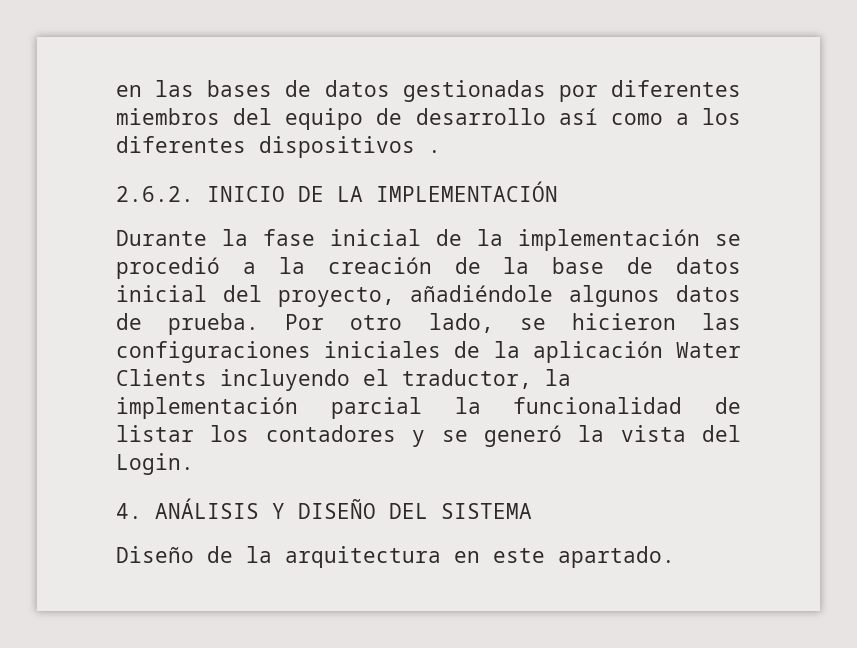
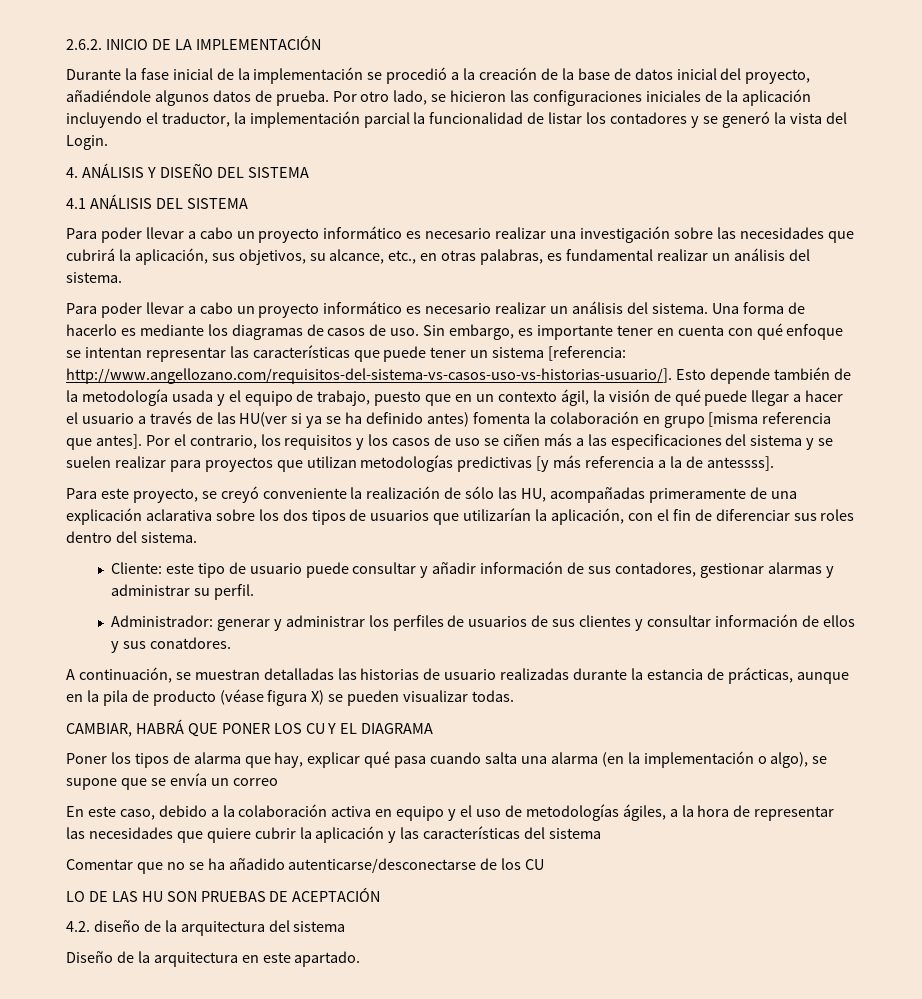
- en las bases de datos gestionadas por diferentes miembros del equipo de desarrollo así como a los diferentes dispositivos .
- Por otro lado, se hicieron las configuraciones iniciales de la aplicación Water Clients incluyendo el traductor, la implementación parcial la funcionalidad de listar los contadores y se generó la vista del Login.
+ Por otro lado, se hicieron las configuraciones iniciales de la aplicación incluyendo el traductor, la implementación parcial la funcionalidad de listar los contadores y se generó la vista del Login.
+ 4.1 ANÁLISIS DEL SISTEMA
+ Para poder llevar a cabo un proyecto informático es necesario realizar una investigación sobre las necesidades que cubrirá la aplicación, sus objetivos, su alcance, etc., en otras palabras, es fundamental realizar un análisis del sistema.
+ Para poder llevar a cabo un proyecto informático es necesario realizar un análisis del sistema. Una forma de hacerlo es mediante los diagramas de casos de uso. Sin embargo, es importante tener en cuenta con qué enfoque se intentan representar las características que puede tener un sistema [referencia: http://www.angellozano.com/requisitos-del-sistema-vs-casos-uso-vs-historias-usuario/]. Esto depende también de la metodología usada y el equipo de trabajo, puesto que en un contexto ágil, la visión de qué puede llegar a hacer el usuario a través de las HU(ver si ya se ha definido antes) fomenta la colaboración en grupo [misma referencia que antes]. Por el contrario, los requisitos y los casos de uso se ciñen más a las especificaciones del sistema y se suelen realizar para proyectos que utilizan metodologías predictivas [y más referencia a la de antessss].
+ Para este proyecto, se creyó conveniente la realización de sólo las HU, acompañadas primeramente de una explicación aclarativa sobre los dos tipos de usuarios que utilizarían la aplicación, con el fin de diferenciar sus roles dentro del sistema.
+ Cliente: este tipo de usuario puede consultar y añadir información de sus contadores, gestionar alarmas y administrar su perfil.
+ Administrador: generar y administrar los perfiles de usuarios de sus clientes y consultar información de ellos y sus conatdores.
+ A continuación, se muestran detalladas las historias de usuario realizadas durante la estancia de prácticas, aunque en la pila de producto (véase figura X) se pueden visualizar todas.
+ CAMBIAR, HABRÁ QUE PONER LOS CU Y EL DIAGRAMA
+ Poner los tipos de alarma que hay, explicar qué pasa cuando salta una alarma (en la implementación o algo), se supone que se envía un correo
+ En este caso, debido a la colaboración activa en equipo y el uso de metodologías ágiles, a la hora de representar las necesidades que quiere cubrir la aplicación y las características del sistema
+ Comentar que no se ha añadido autenticarse/desconectarse de los CU
+ LO DE LAS HU SON PRUEBAS DE ACEPTACIÓN
+ 4.2. diseño de la arquitectura del sistema

